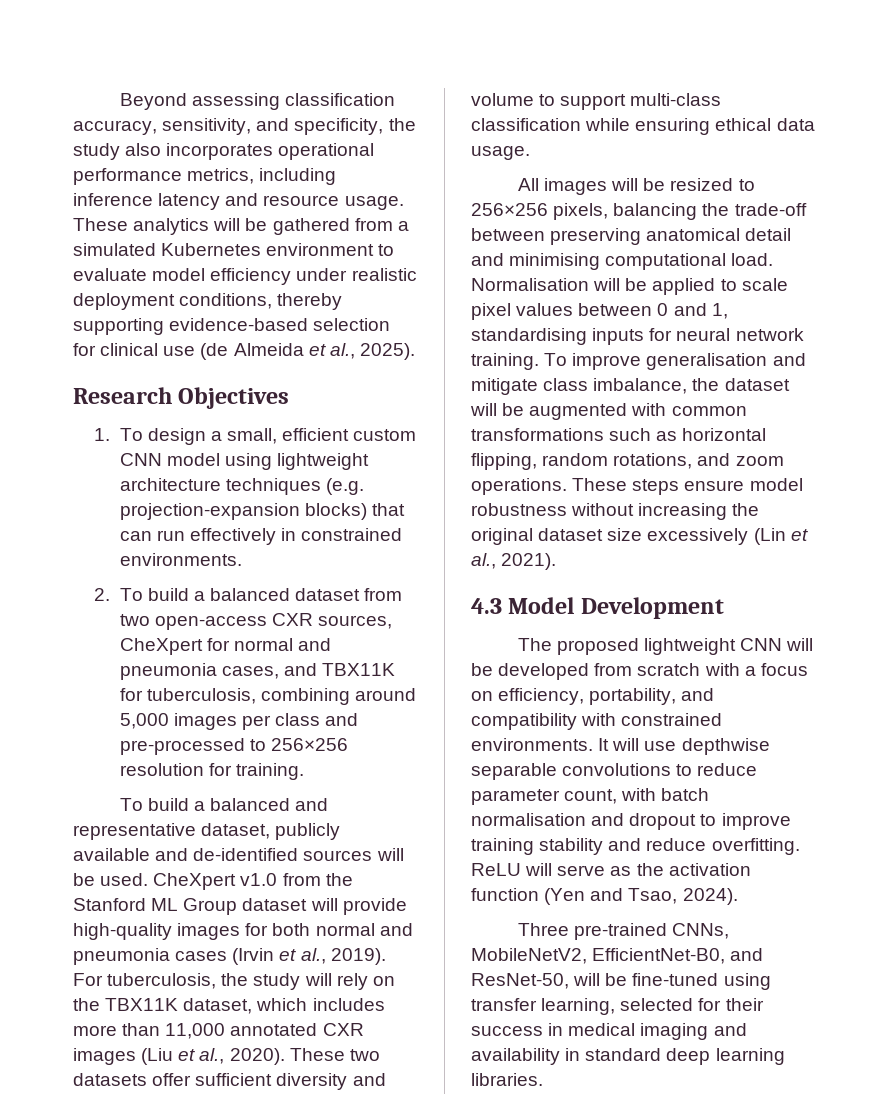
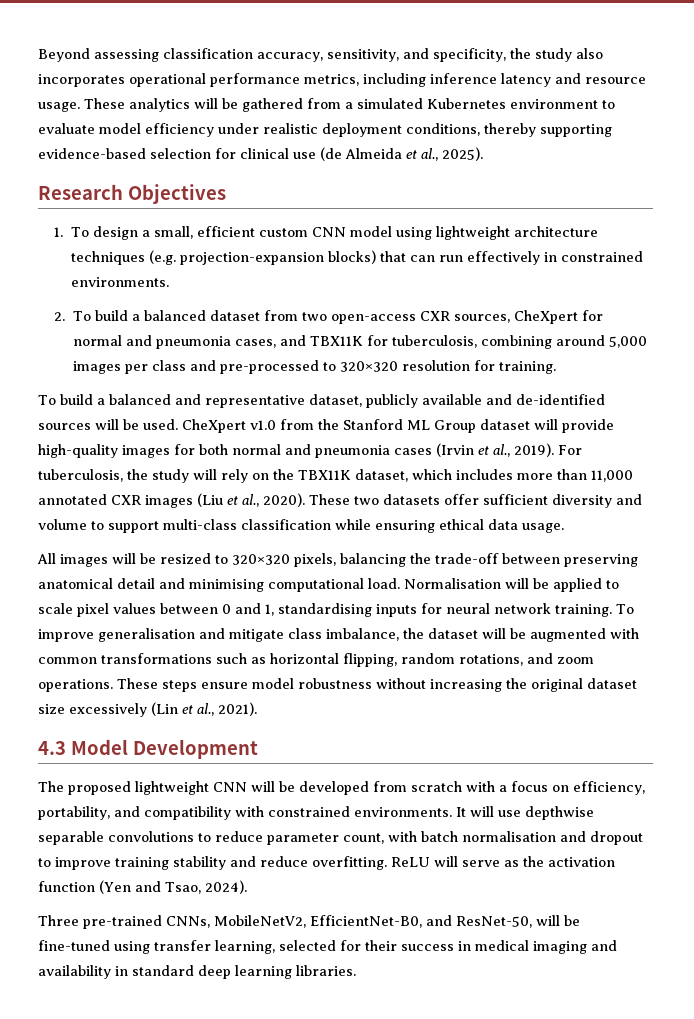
- 2. To build a balanced dataset from two open-access CXR sources, CheXpert for normal and pneumonia cases, and TBX11K for tuberculosis, combining around 5,000 images per class and pre-processed to 256×256 resolution for training.
+ 2. To build a balanced dataset from two open-access CXR sources, CheXpert for normal and pneumonia cases, and TBX11K for tuberculosis, combining around 5,000 images per class and pre-processed to 320×320 resolution for training.
- All images will be resized to 256×256 pixels, balancing the trade-off between preserving anatomical detail and minimising computational load.
+ All images will be resized to 320×320 pixels, balancing the trade-off between preserving anatomical detail and minimising computational load.

